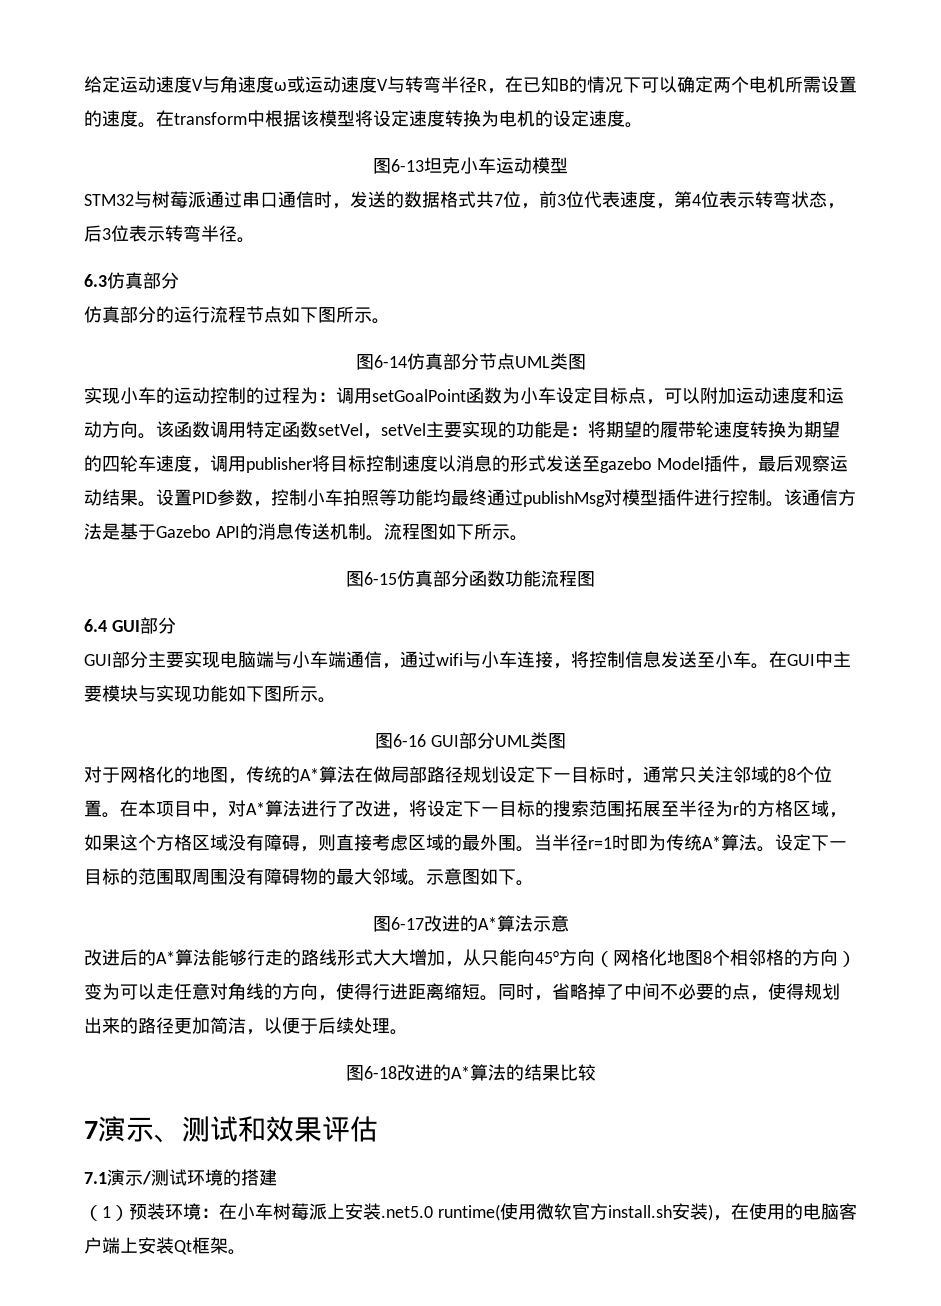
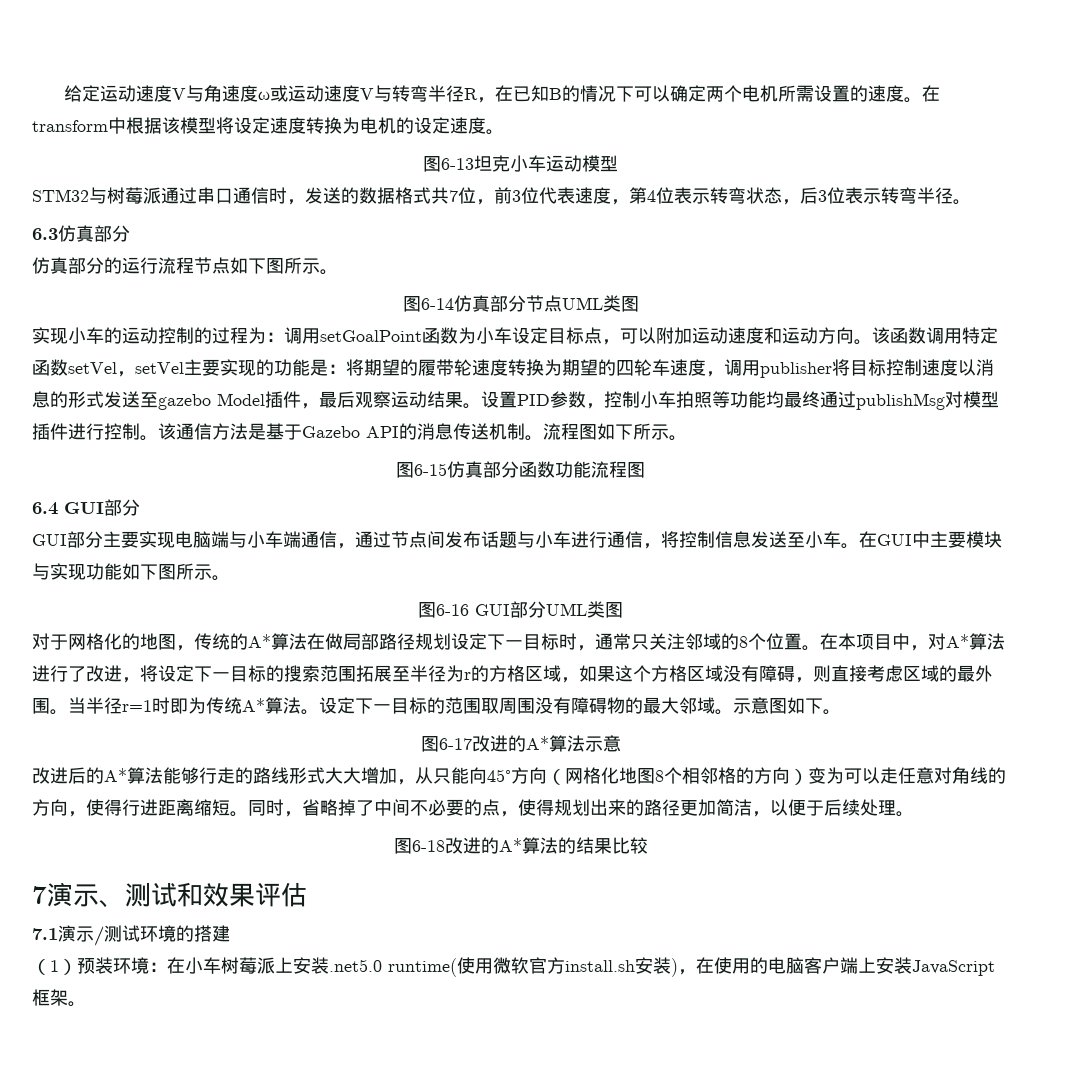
- GUI部分主要实现电脑端与小车端通信，通过wifi与小车连接，将控制信息发送至小车。
+ GUI部分主要实现电脑端与小车端通信，通过节点间发布话题与小车进行通信，将控制信息发送至小车。
- （1）预装环境：在小车树莓派上安装.net5.0 runtime(使用微软官方install.sh安装)，在使用的电脑客户端上安装Qt框架。
+ （1）预装环境：在小车树莓派上安装.net5.0 runtime(使用微软官方install.sh安装)，在使用的电脑客户端上安装JavaScript框架。

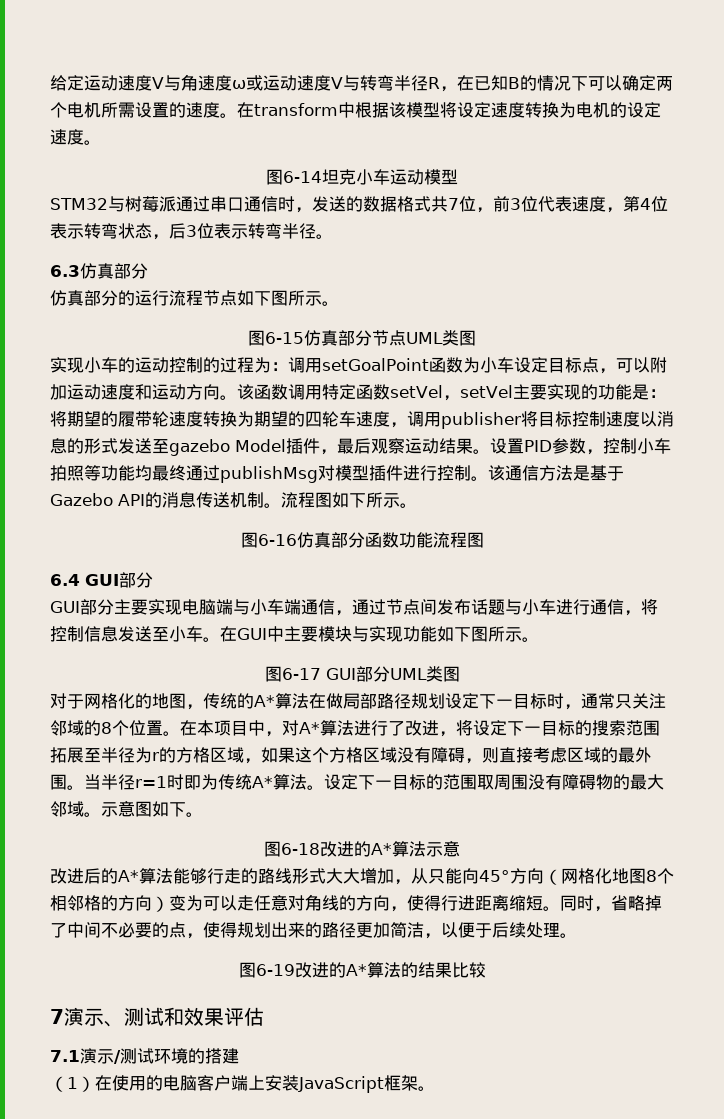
- 图6-13坦克小车运动模型
+ 图6-14坦克小车运动模型
- 图6-14仿真部分节点UML类图
+ 图6-15仿真部分节点UML类图
- 图6-15仿真部分函数功能流程图
+ 图6-16仿真部分函数功能流程图
- 图6-16 GUI部分UML类图
+ 图6-17 GUI部分UML类图
- 图6-17改进的A*算法示意
+ 图6-18改进的A*算法示意
- 图6-18改进的A*算法的结果比较
+ 图6-19改进的A*算法的结果比较
- （1）预装环境：在小车树莓派上安装.net5.0 runtime(使用微软官方install.sh安装)，在使用的电脑客户端上安装JavaScript框架。
+ （1）在使用的电脑客户端上安装JavaScript框架。

